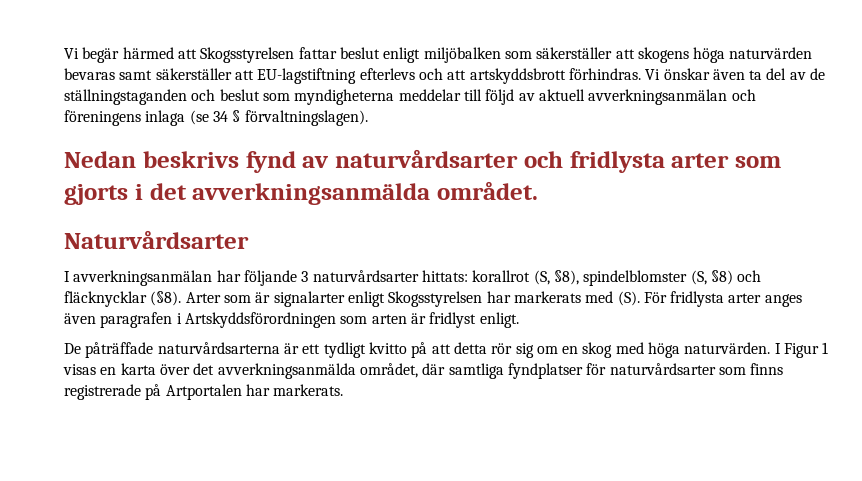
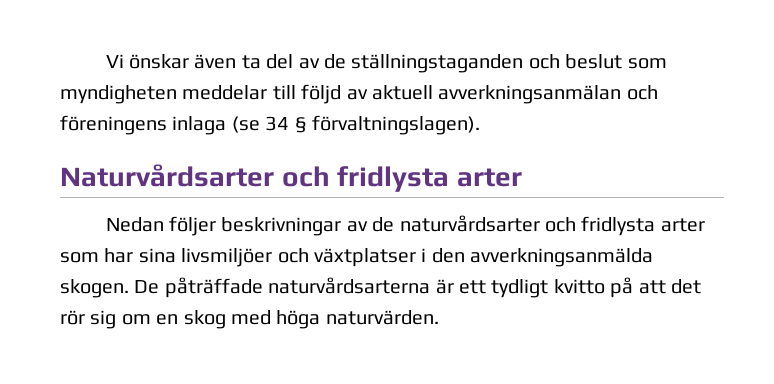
- Vi begär härmed att Skogsstyrelsen fattar beslut enligt miljöbalken som säkerställer att skogens höga naturvärden bevaras samt säkerställer att EU-lagstiftning efterlevs och att artskyddsbrott förhindras. Vi önskar även ta del av de ställningstaganden och beslut som myndigheterna meddelar till följd av aktuell avverkningsanmälan och föreningens inlaga (se 34 § förvaltningslagen).
+ Vi önskar även ta del av de ställningstaganden och beslut som myndigheten meddelar till följd av aktuell avverkningsanmälan och föreningens inlaga (se 34 § förvaltningslagen).
- Nedan beskrivs fynd av naturvårdsarter och fridlysta arter som gjorts i det avverkningsanmälda området.
- Naturvårdsarter
- I avverkningsanmälan har följande 3 naturvårdsarter hittats: korallrot (S, §8), spindelblomster (S, §8) och fläcknycklar (§8). Arter som är signalarter enligt Skogsstyrelsen har markerats med (S). För fridlysta arter anges även paragrafen i Artskyddsförordningen som arten är fridlyst enligt.
- De påträffade naturvårdsarterna är ett tydligt kvitto på att detta rör sig om en skog med höga naturvärden. I Figur 1 visas en karta över det avverkningsanmälda området, där samtliga fyndplatser för naturvårdsarter som finns registrerade på Artportalen har markerats.
+ Naturvårdsarter och fridlysta arter
+ Nedan följer beskrivningar av de naturvårdsarter och fridlysta arter som har sina livsmiljöer och växtplatser i den avverkningsanmälda skogen. De påträffade naturvårdsarterna är ett tydligt kvitto på att det rör sig om en skog med höga naturvärden.

